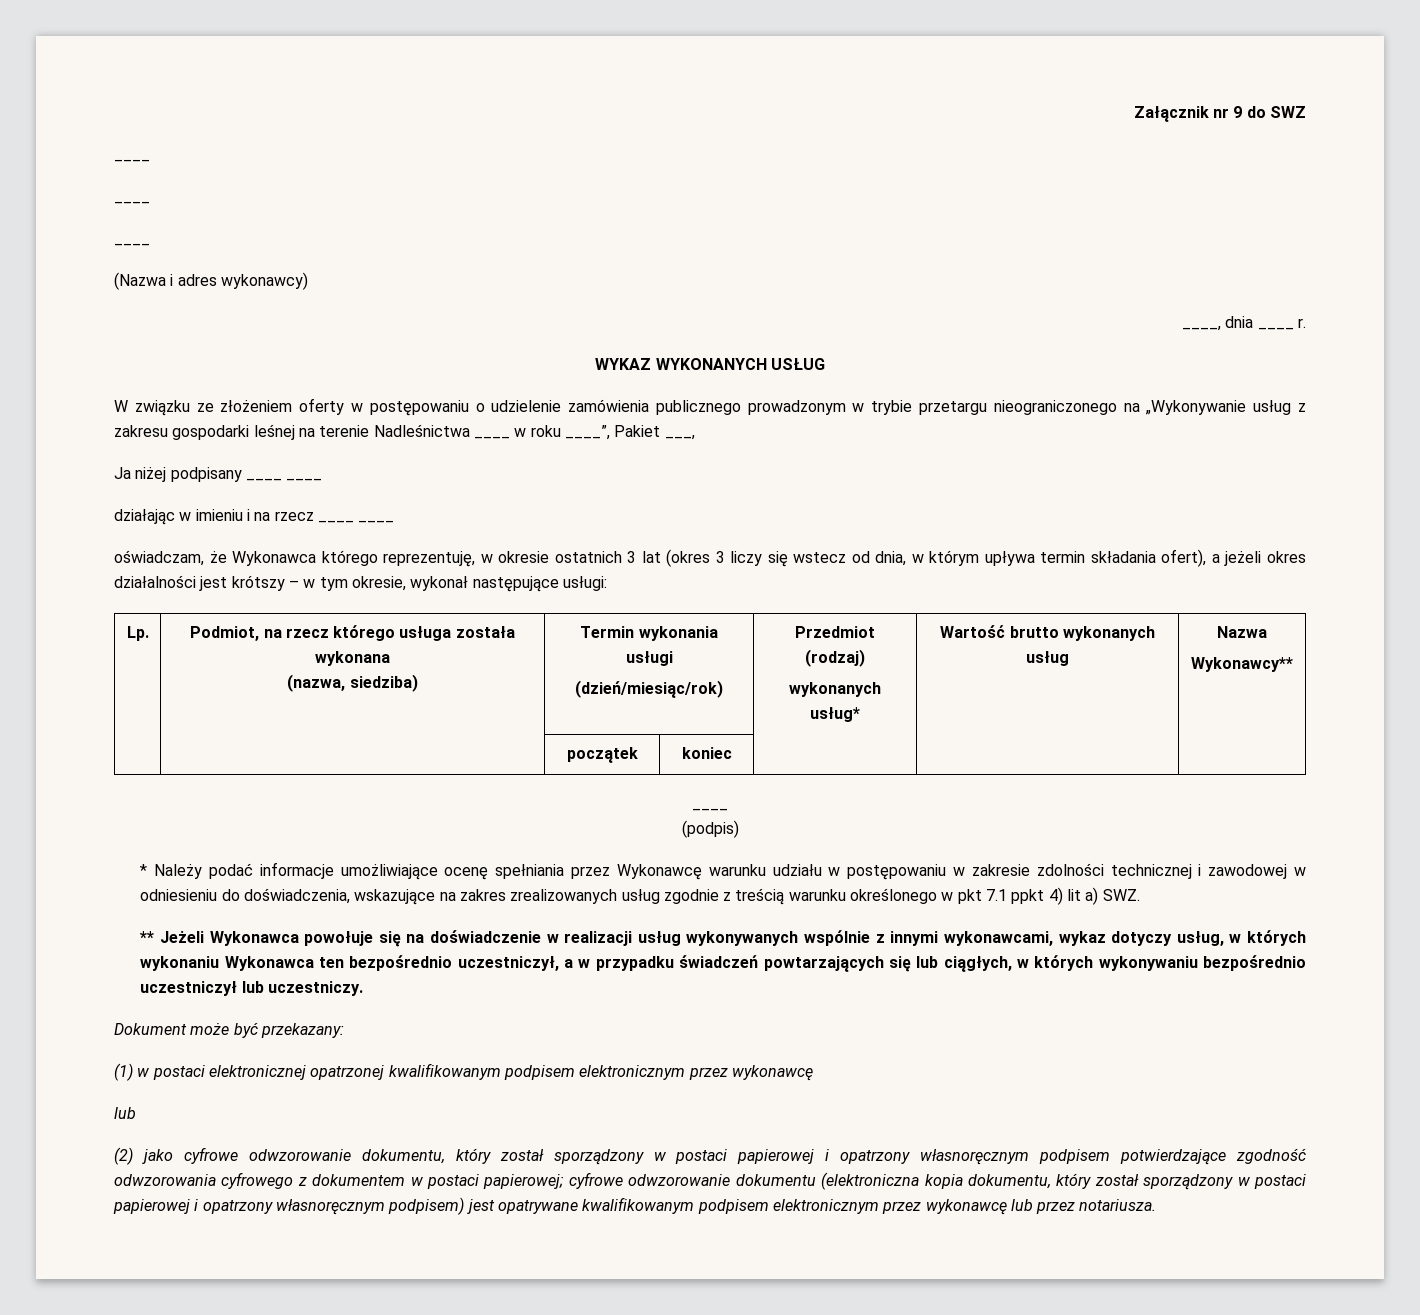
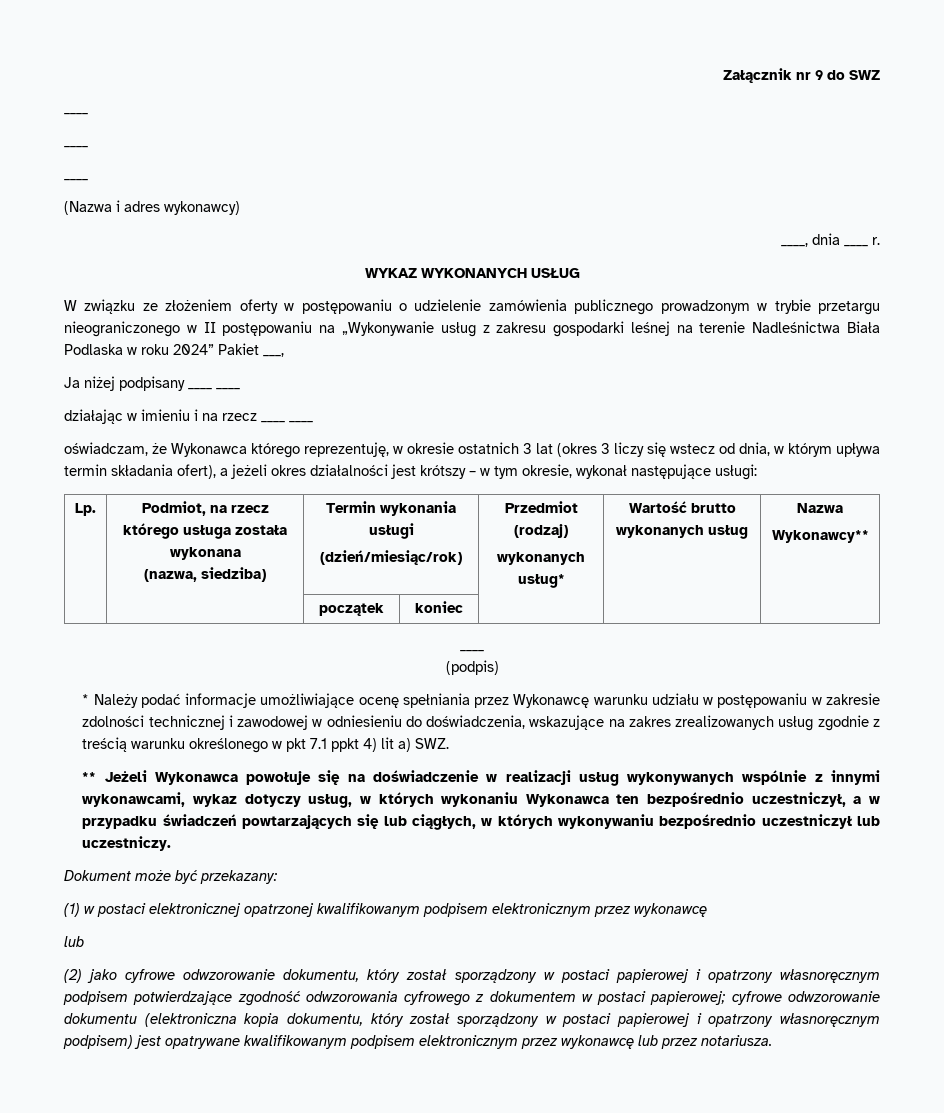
- W związku ze złożeniem oferty w postępowaniu o udzielenie zamówienia publicznego prowadzonym w trybie przetargu nieograniczonego na „Wykonywanie usług z zakresu gospodarki leśnej na terenie Nadleśnictwa ____ w roku ____”, Pakiet ___,
+ W związku ze złożeniem oferty w postępowaniu o udzielenie zamówienia publicznego prowadzonym w trybie przetargu nieograniczonego w II postępowaniu na „Wykonywanie usług z zakresu gospodarki leśnej na terenie Nadleśnictwa Biała Podlaska w roku 2024” Pakiet ___,

